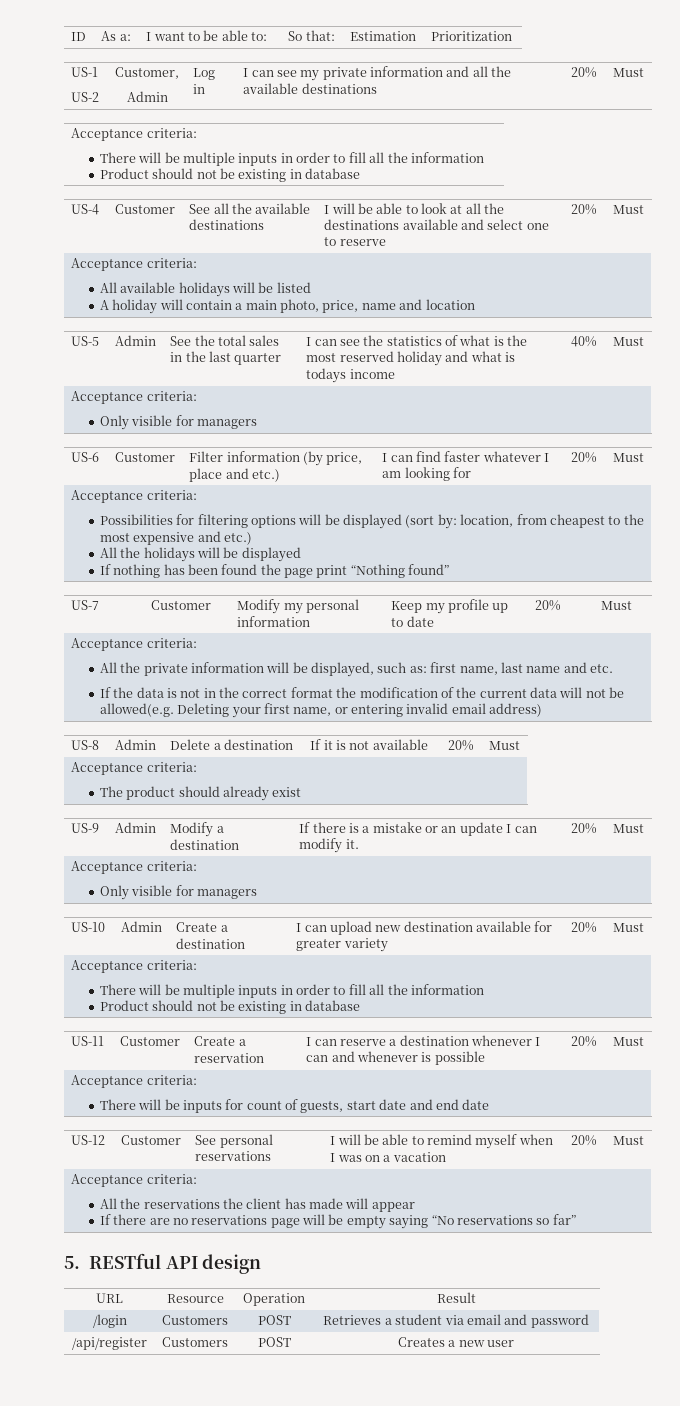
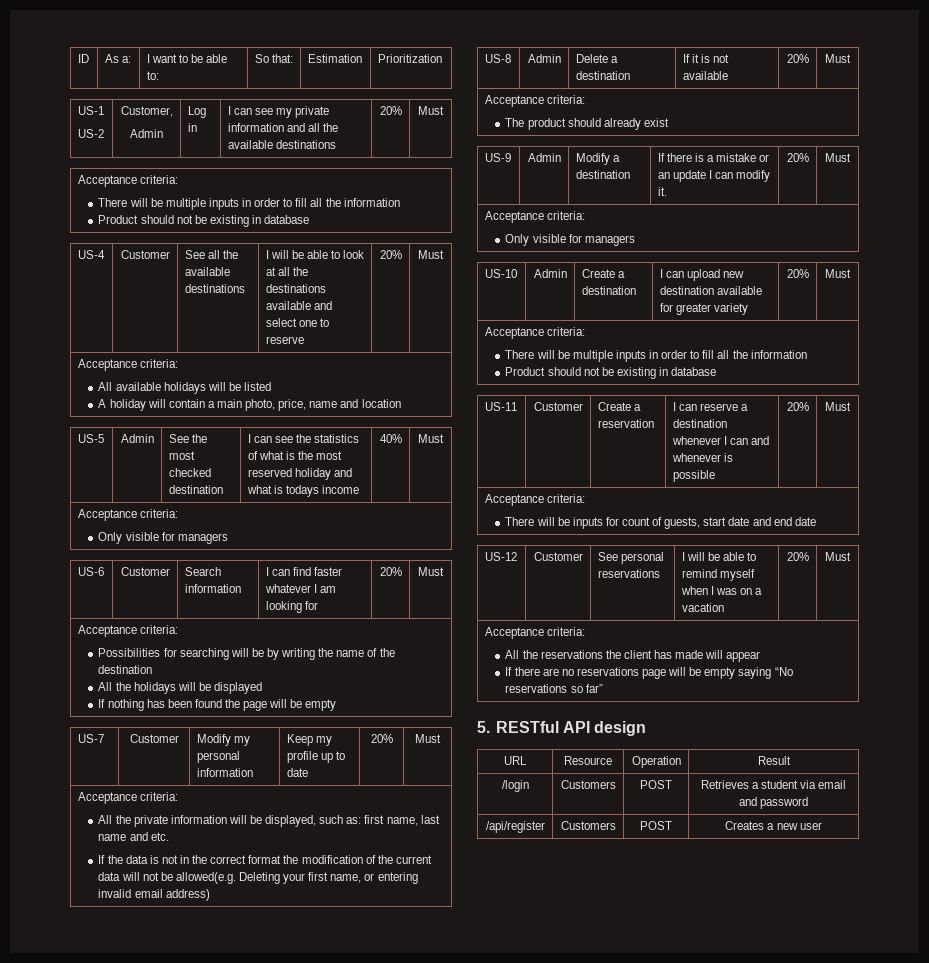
- US-5 | Admin | See the total sales in the last quarter | I can see the statistics of what is the most reserved holiday and what is todays income | 40% | Must
+ US-5 | Admin | See the most checked destination | I can see the statistics of what is the most reserved holiday and what is todays income | 40% | Must
- US-6 | Customer | Filter information (by price, place and etc.) | I can find faster whatever I am looking for | 20% | Must
+ US-6 | Customer | Search information | I can find faster whatever I am looking for | 20% | Must
  Acceptance criteria:
- Possibilities for filtering options will be displayed (sort by: location, from cheapest to the most expensive and etc.)
+ Possibilities for searching will be by writing the name of the destination
  All the holidays will be displayed
- If nothing has been found the page print “Nothing found”
+ If nothing has been found the page will be empty

